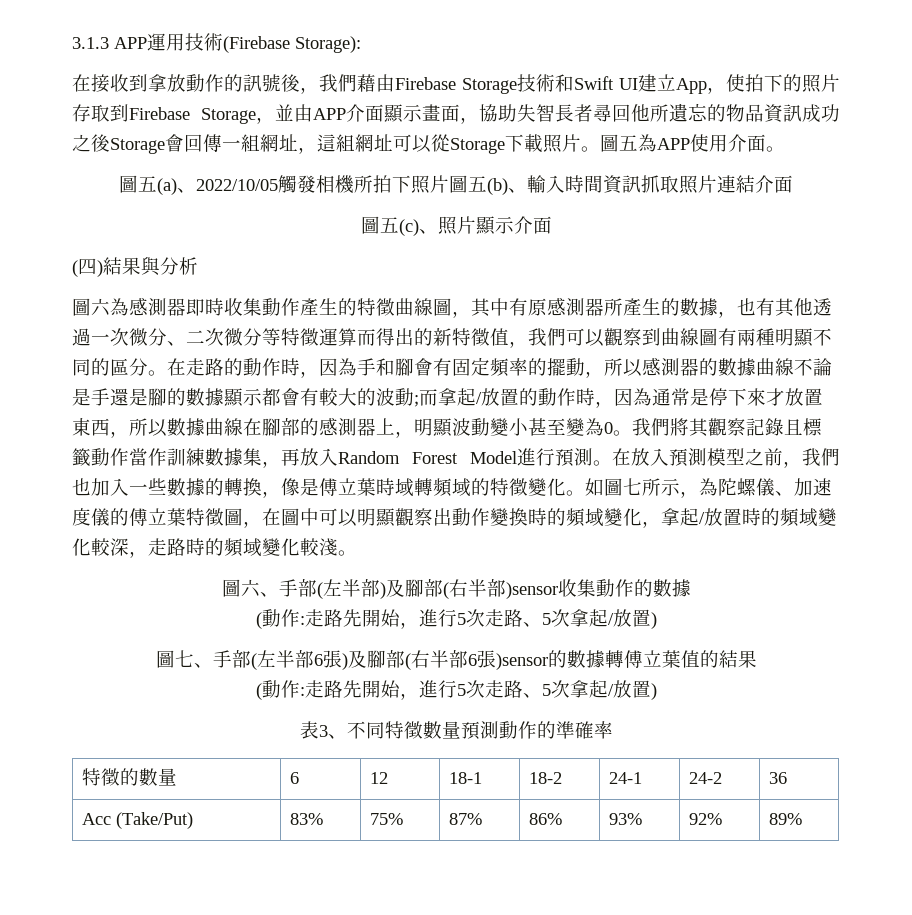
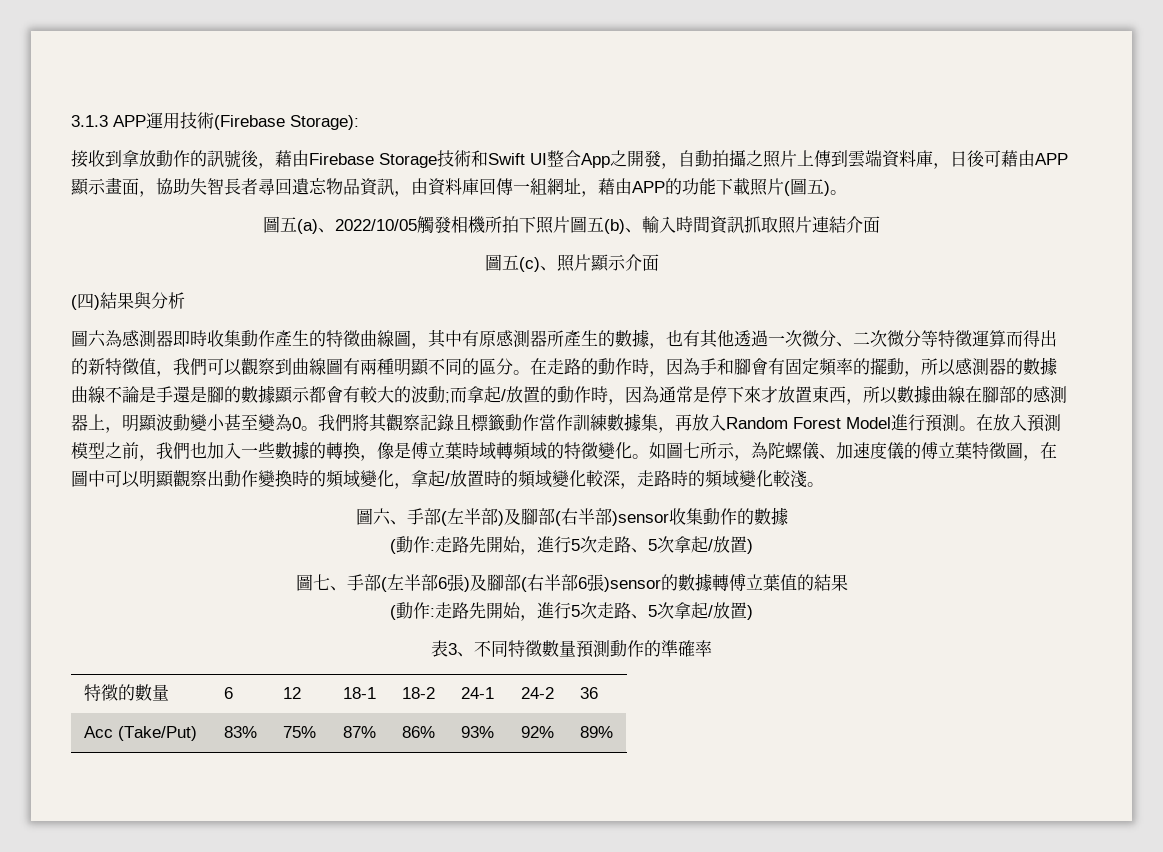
- 在接收到拿放動作的訊號後，我們藉由Firebase Storage技術和Swift UI建立App，使拍下的照片存取到Firebase Storage，並由APP介面顯示畫面，協助失智長者尋回他所遺忘的物品資訊成功之後Storage會回傳一組網址，這組網址可以從Storage下載照片。圖五為APP使用介面。
+ 接收到拿放動作的訊號後，藉由Firebase Storage技術和Swift UI整合App之開發，自動拍攝之照片上傳到雲端資料庫，日後可藉由APP顯示畫面，協助失智長者尋回遺忘物品資訊，由資料庫回傳一組網址，藉由APP的功能下載照片(圖五)。

